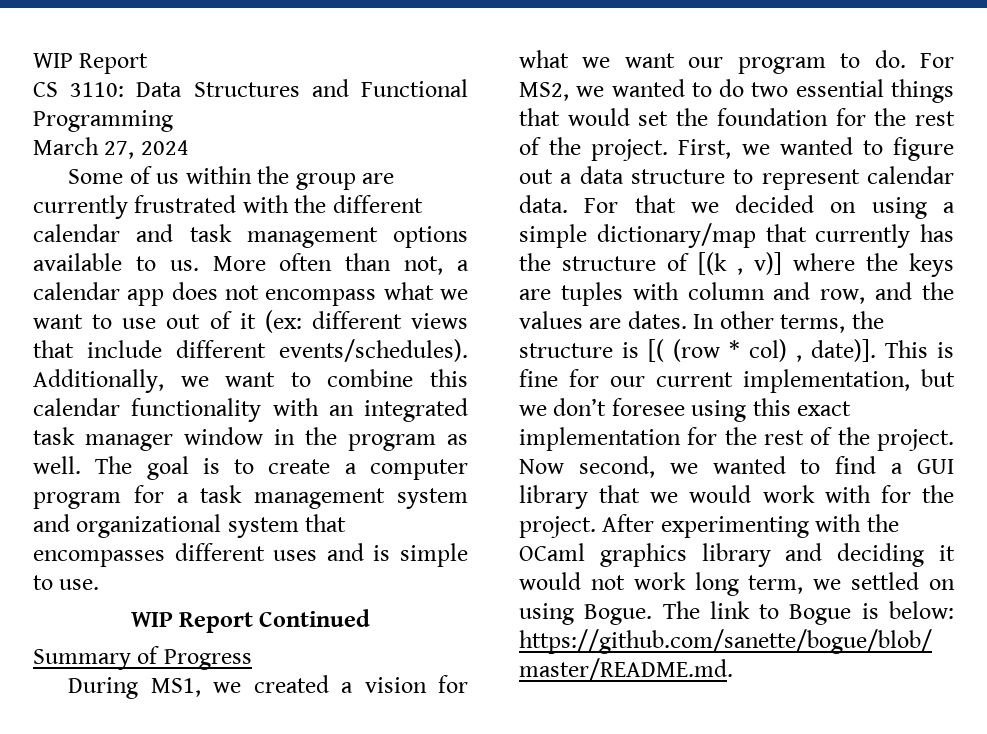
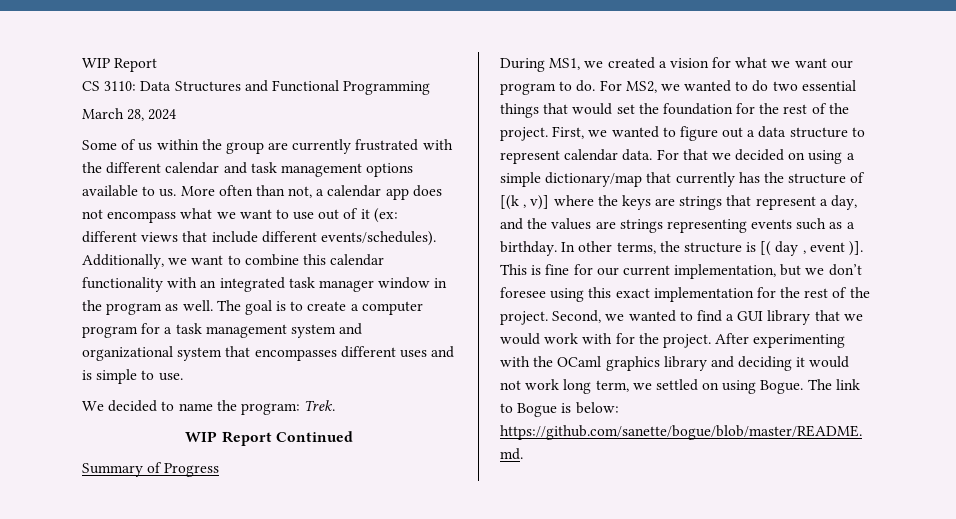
- March 27, 2024
+ March 28, 2024
+ We decided to name the program: Trek.
- For that we decided on using a simple dictionary/map that currently has the structure of [(k , v)] where the keys are tuples with column and row, and the values are dates.
+ For that we decided on using a simple dictionary/map that currently has the structure of [(k , v)] where the keys are strings that represent a day, and the values are strings representing events such as a birthday.
- In other terms, the structure is [( (row * col) , date)].
+ In other terms, the structure is [( day , event )].
- Now second, we wanted to find a GUI library that we would work with for the project.
+ Second, we wanted to find a GUI library that we would work with for the project.

